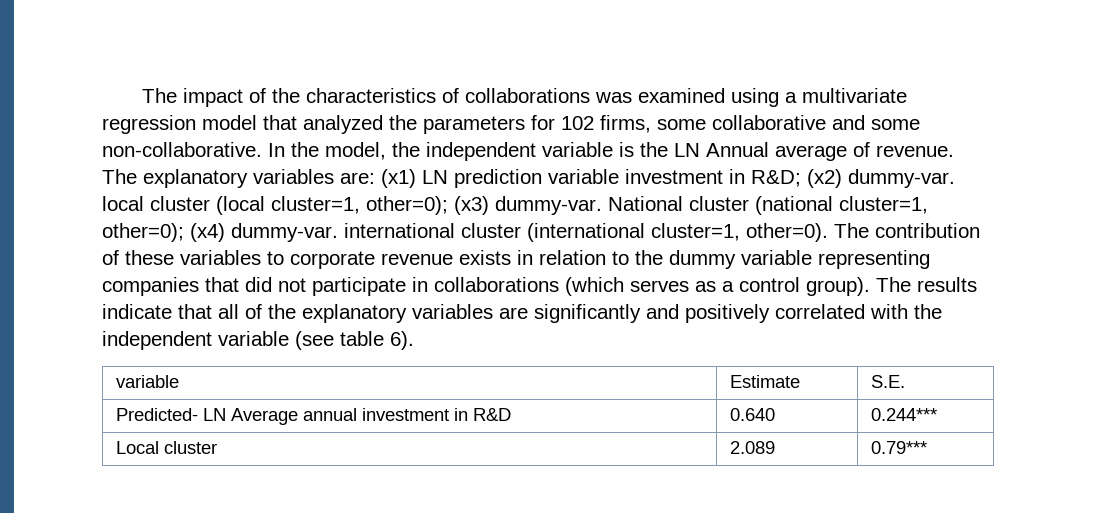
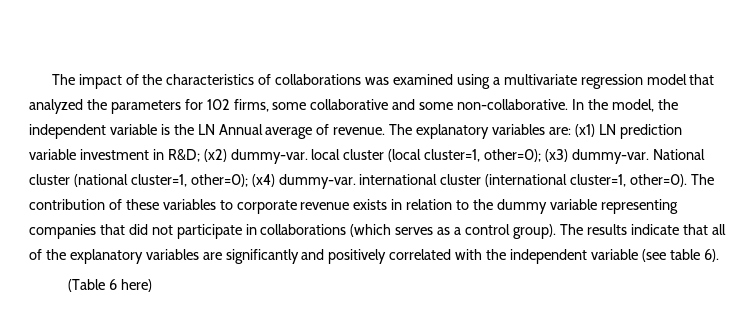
- variable | Estimate | S.E.
- Predicted- LN Average annual investment in R&D | 0.640 | 0.244***
- Local cluster | 2.089 | 0.79***
+ (Table 6 here)

